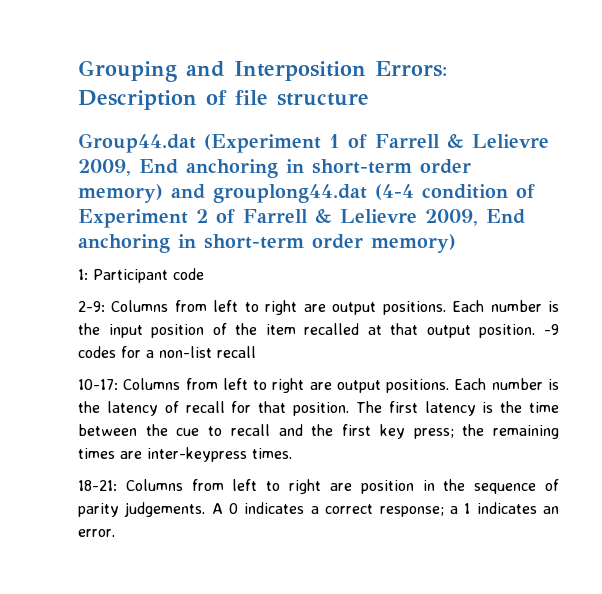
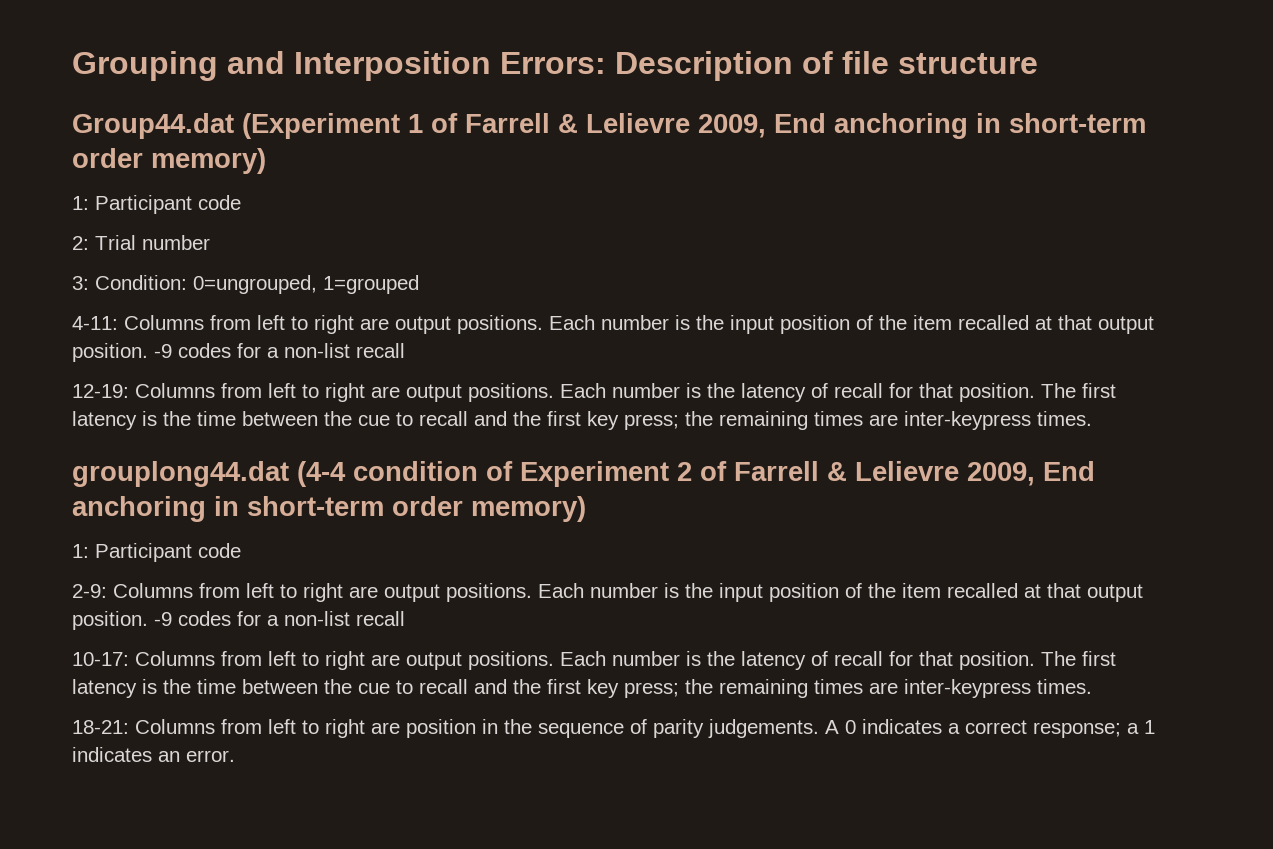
- Group44.dat (Experiment 1 of Farrell & Lelievre 2009, End anchoring in short-term order memory) and grouplong44.dat (4-4 condition of Experiment 2 of Farrell & Lelievre 2009, End anchoring in short-term order memory)
+ Group44.dat (Experiment 1 of Farrell & Lelievre 2009, End anchoring in short-term order memory)
+ 1: Participant code
+ 2: Trial number
+ 3: Condition: 0=ungrouped, 1=grouped
+ 4-11: Columns from left to right are output positions. Each number is the input position of the item recalled at that output position. -9 codes for a non-list recall
+ 12-19: Columns from left to right are output positions. Each number is the latency of recall for that position. The first latency is the time between the cue to recall and the first key press; the remaining times are inter-keypress times.
+ grouplong44.dat (4-4 condition of Experiment 2 of Farrell & Lelievre 2009, End anchoring in short-term order memory)

